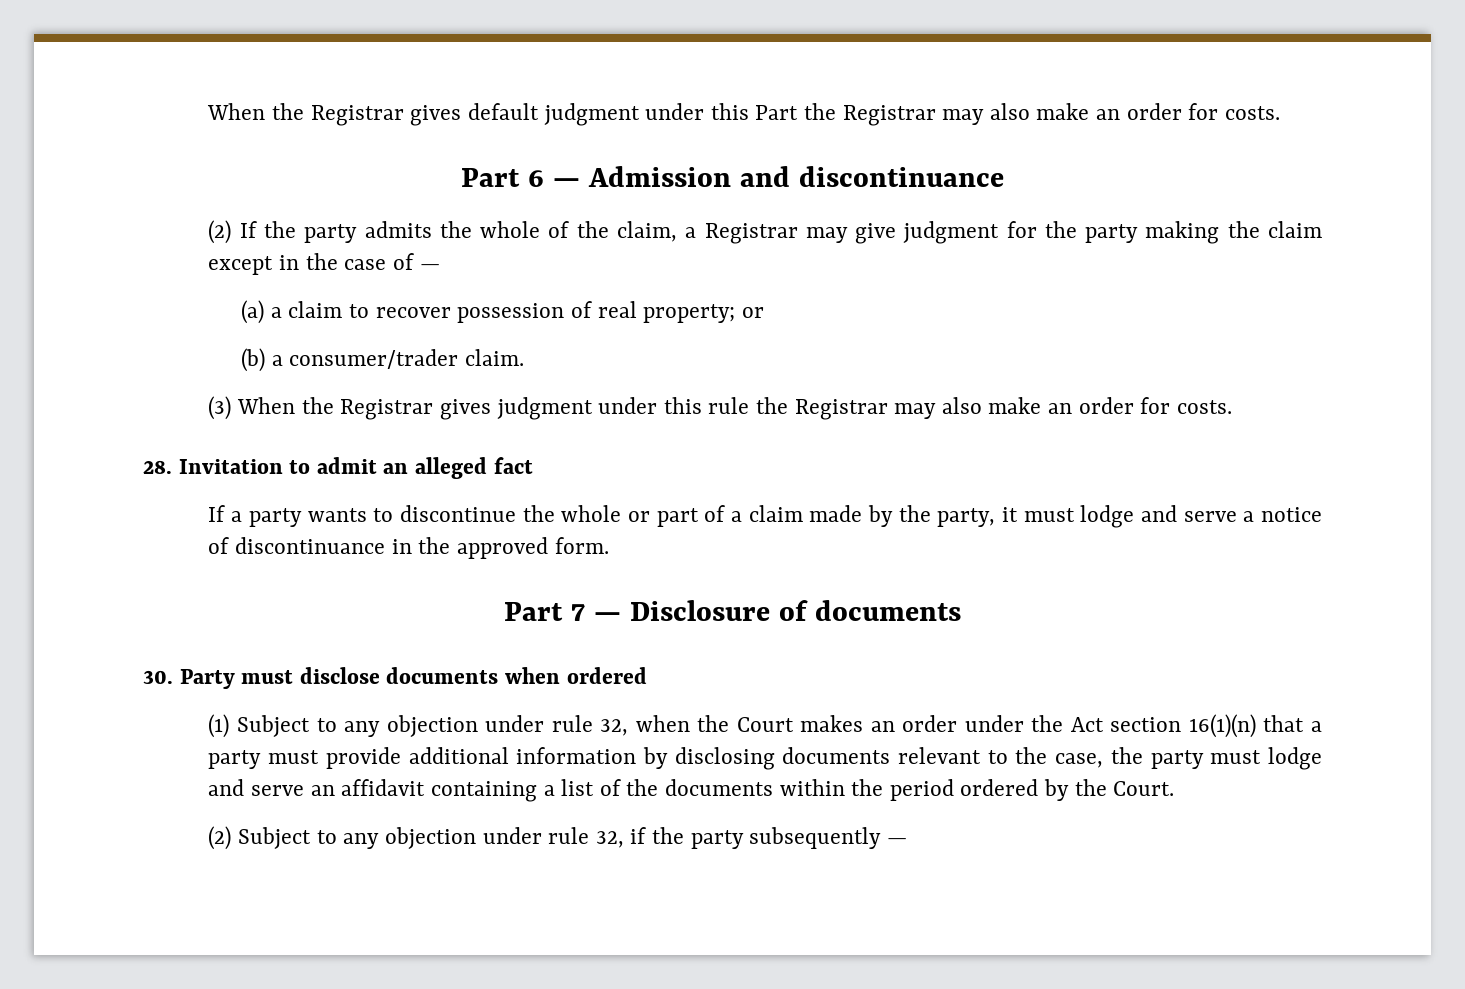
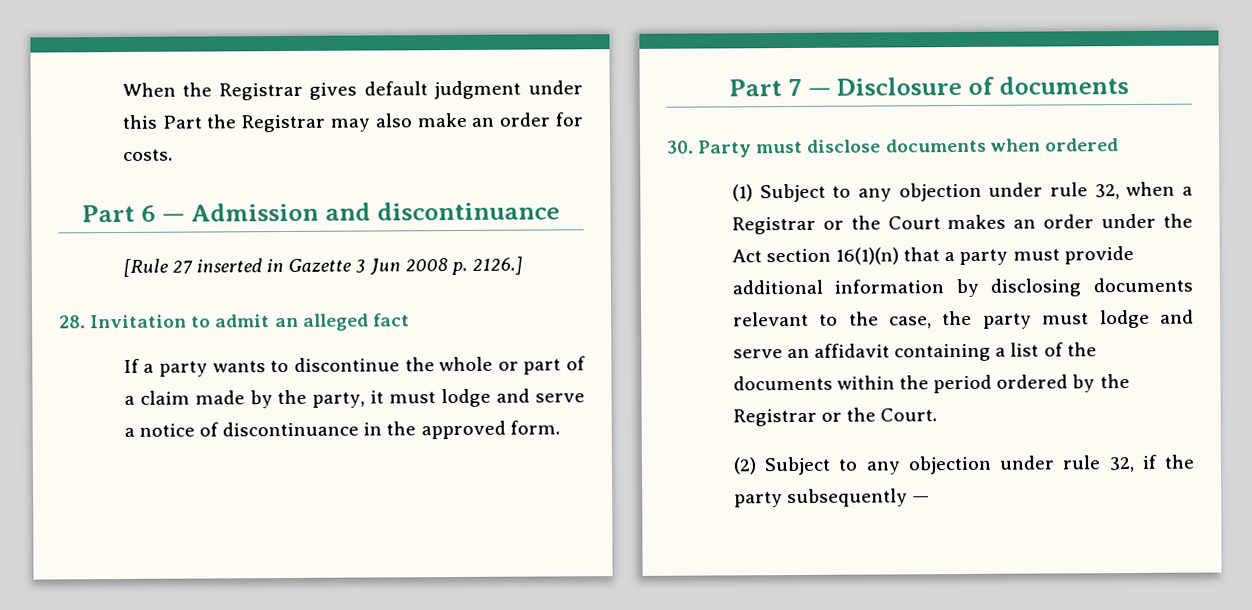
- (2) If the party admits the whole of the claim, a Registrar may give judgment for the party making the claim except in the case of —
- (a) a claim to recover possession of real property; or
- (b) a consumer/trader claim.
- (3) When the Registrar gives judgment under this rule the Registrar may also make an order for costs.
+ [Rule 27 inserted in Gazette 3 Jun 2008 p. 2126.]
- (1) Subject to any objection under rule 32, when the Court makes an order under the Act section 16(1)(n) that a party must provide additional information by disclosing documents relevant to the case, the party must lodge and serve an affidavit containing a list of the documents within the period ordered by the Court.
+ (1) Subject to any objection under rule 32, when a Registrar or the Court makes an order under the Act section 16(1)(n) that a party must provide additional information by disclosing documents relevant to the case, the party must lodge and serve an affidavit containing a list of the documents within the period ordered by the Registrar or the Court.

